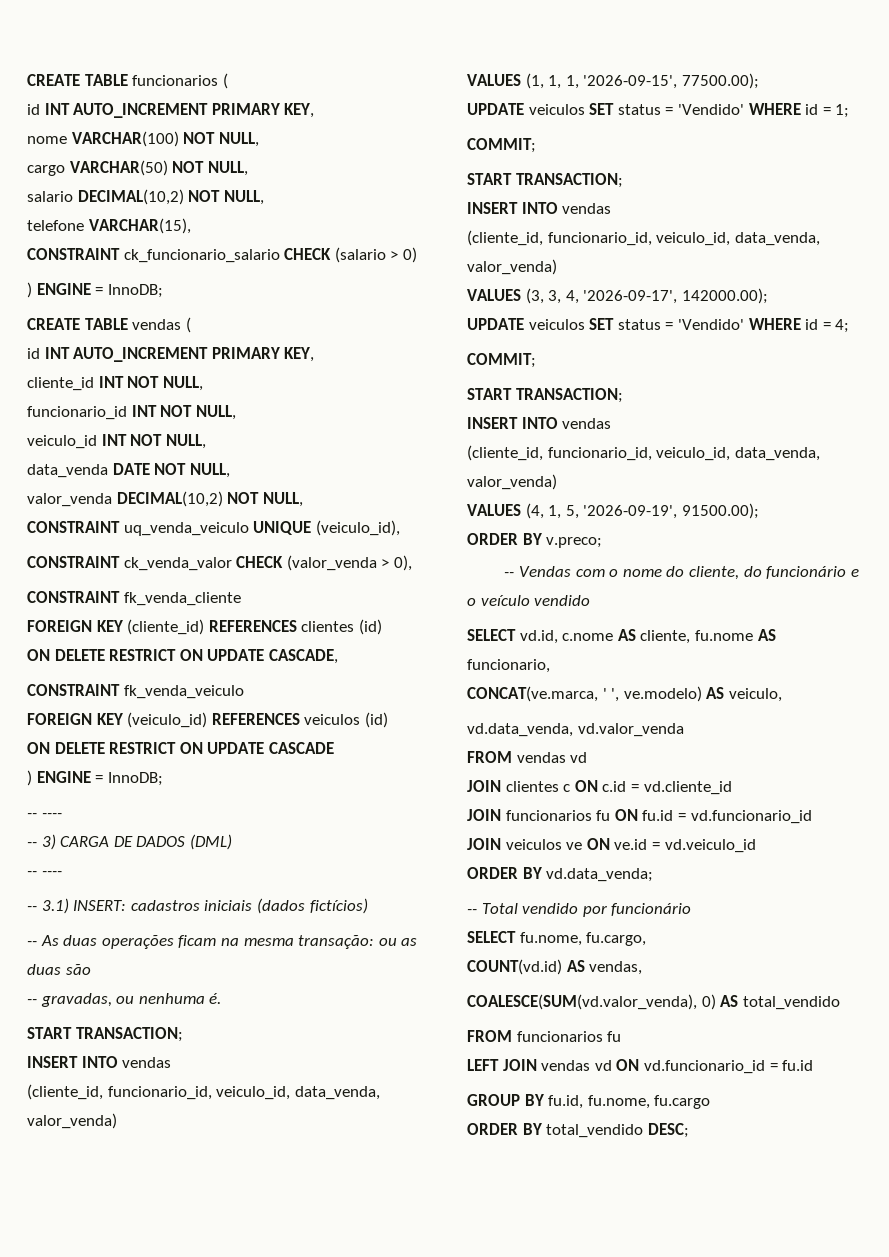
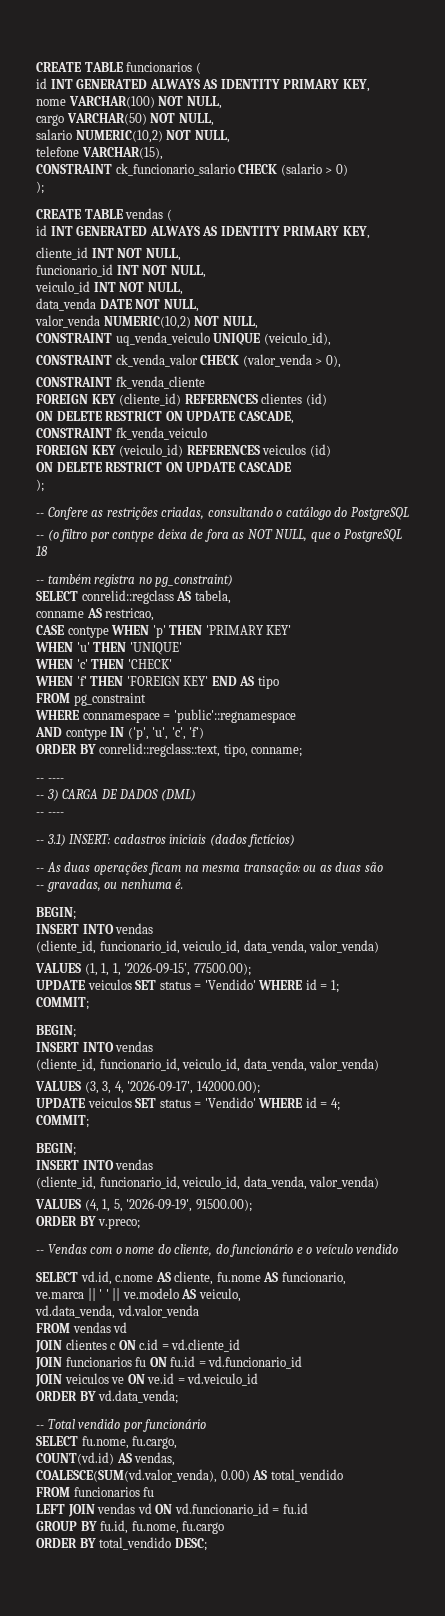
  CREATE TABLE funcionarios (
- id INT AUTO_INCREMENT PRIMARY KEY,
+ id INT GENERATED ALWAYS AS IDENTITY PRIMARY KEY,
- salario DECIMAL(10,2) NOT NULL,
+ salario NUMERIC(10,2) NOT NULL,
  CONSTRAINT ck_funcionario_salario CHECK (salario > 0)
- ) ENGINE = InnoDB;
+ );
  CREATE TABLE vendas (
- id INT AUTO_INCREMENT PRIMARY KEY,
+ id INT GENERATED ALWAYS AS IDENTITY PRIMARY KEY,
- valor_venda DECIMAL(10,2) NOT NULL,
+ valor_venda NUMERIC(10,2) NOT NULL,
  ON DELETE RESTRICT ON UPDATE CASCADE
- ) ENGINE = InnoDB;
+ );
+ -- Confere as restrições criadas, consultando o catálogo do PostgreSQL
+ -- (o filtro por contype deixa de fora as NOT NULL, que o PostgreSQL 18
+ -- também registra no pg_constraint)
+ SELECT conrelid::regclass AS tabela,
+ conname AS restricao,
+ CASE contype WHEN 'p' THEN 'PRIMARY KEY'
+ WHEN 'u' THEN 'UNIQUE'
+ WHEN 'c' THEN 'CHECK'
+ WHEN 'f' THEN 'FOREIGN KEY' END AS tipo
+ FROM pg_constraint
+ WHERE connamespace = 'public'::regnamespace
+ AND contype IN ('p', 'u', 'c', 'f')
+ ORDER BY conrelid::regclass::text, tipo, conname;
  -- gravadas, ou nenhuma é.
- START TRANSACTION;
+ BEGIN;
  UPDATE veiculos SET status = 'Vendido' WHERE id = 1;
  COMMIT;
- START TRANSACTION;
+ BEGIN;
  UPDATE veiculos SET status = 'Vendido' WHERE id = 4;
  COMMIT;
- START TRANSACTION;
+ BEGIN;
- CONCAT(ve.marca, ' ', ve.modelo) AS veiculo,
+ ve.marca || ' ' || ve.modelo AS veiculo,
- COALESCE(SUM(vd.valor_venda), 0) AS total_vendido
+ COALESCE(SUM(vd.valor_venda), 0.00) AS total_vendido

